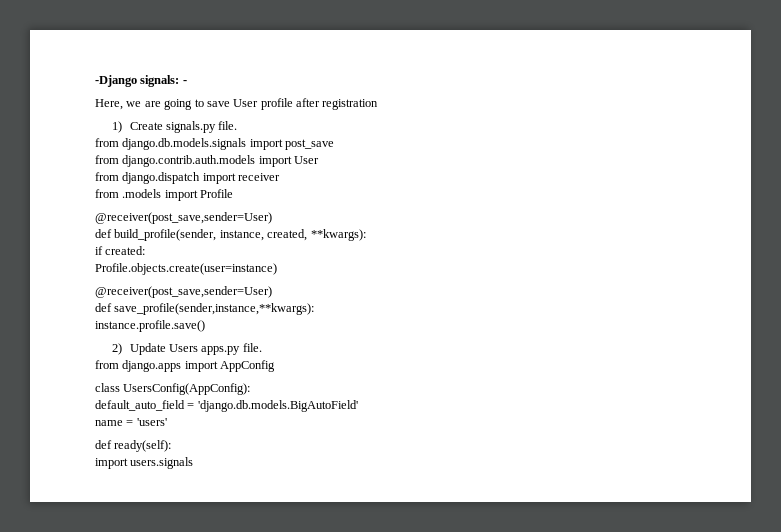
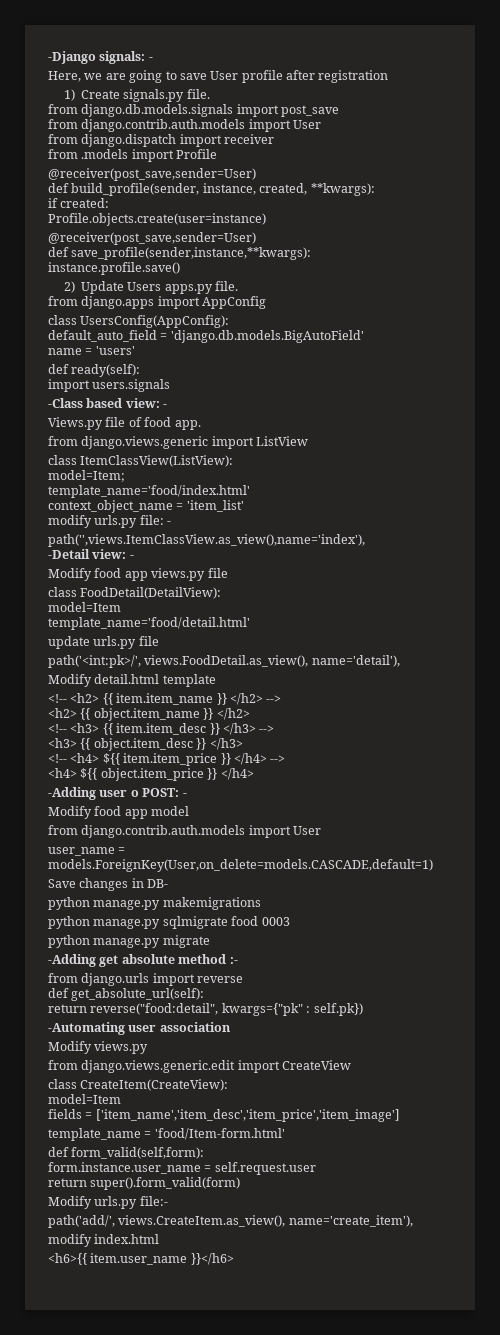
+ -Class based view: -
+ Views.py file of food app.
+ from django.views.generic import ListView
+ class ItemClassView(ListView):
+ model=Item;
+ template_name='food/index.html'
+ context_object_name = 'item_list'
+ modify urls.py file: -
+ path('',views.ItemClassView.as_view(),name='index'),
+ -Detail view: -
+ Modify food app views.py file
+ class FoodDetail(DetailView):
+ model=Item
+ template_name='food/detail.html'
+ update urls.py file
+ path('<int:pk>/', views.FoodDetail.as_view(), name='detail'),
+ Modify detail.html template
+ <!-- <h2> {{ item.item_name }} </h2> -->
+ <h2> {{ object.item_name }} </h2>
+ <!-- <h3> {{ item.item_desc }} </h3> -->
+ <h3> {{ object.item_desc }} </h3>
+ <!-- <h4> ${{ item.item_price }} </h4> -->
+ <h4> ${{ object.item_price }} </h4>
+ -Adding user o POST: -
+ Modify food app model
+ from django.contrib.auth.models import User
+ user_name = models.ForeignKey(User,on_delete=models.CASCADE,default=1)
+ Save changes in DB-
+ python manage.py makemigrations
+ python manage.py sqlmigrate food 0003
+ python manage.py migrate
+ -Adding get absolute method :-
+ from django.urls import reverse
+ def get_absolute_url(self):
+ return reverse("food:detail", kwargs={"pk" : self.pk})
+ -Automating user association
+ Modify views.py
+ from django.views.generic.edit import CreateView
+ class CreateItem(CreateView):
+ model=Item
+ fields = ['item_name','item_desc','item_price','item_image']
+ template_name = 'food/Item-form.html'
+ def form_valid(self,form):
+ form.instance.user_name = self.request.user
+ return super().form_valid(form)
+ Modify urls.py file:-
+ path('add/', views.CreateItem.as_view(), name='create_item'),
+ modify index.html
+ <h6>{{ item.user_name }}</h6>

